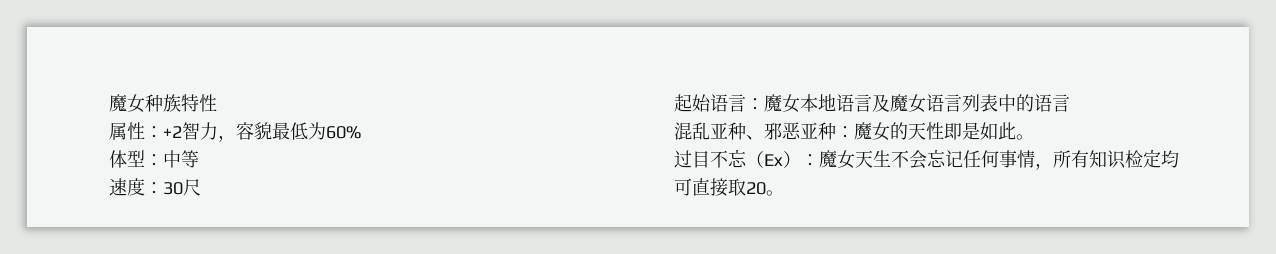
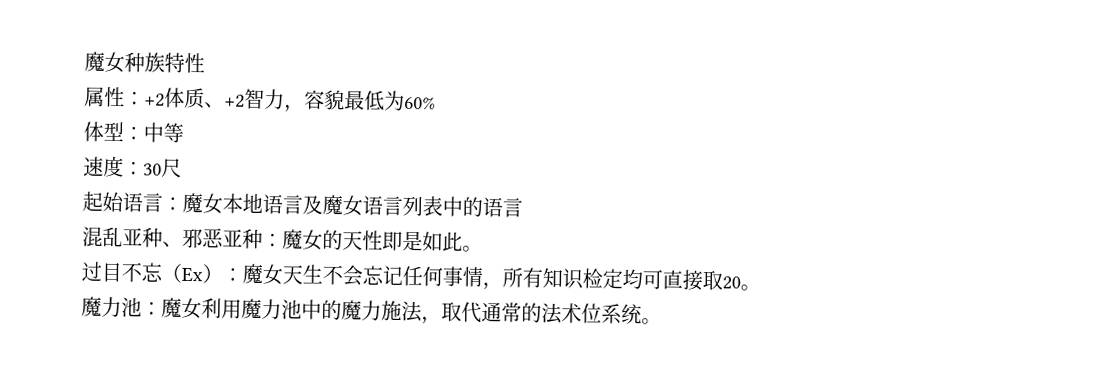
- 属性：+2智力，容貌最低为60%
+ 属性：+2体质、+2智力，容貌最低为60%
+ 魔力池：魔女利用魔力池中的魔力施法，取代通常的法术位系统。

